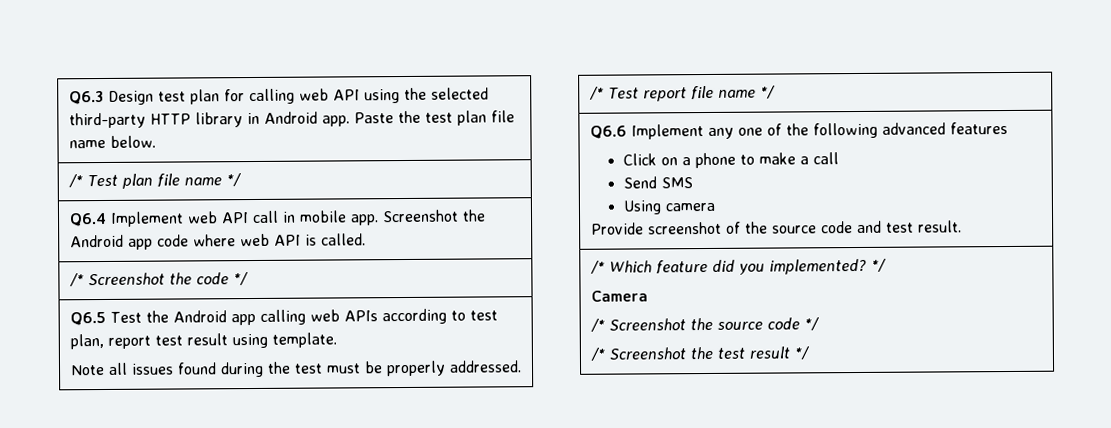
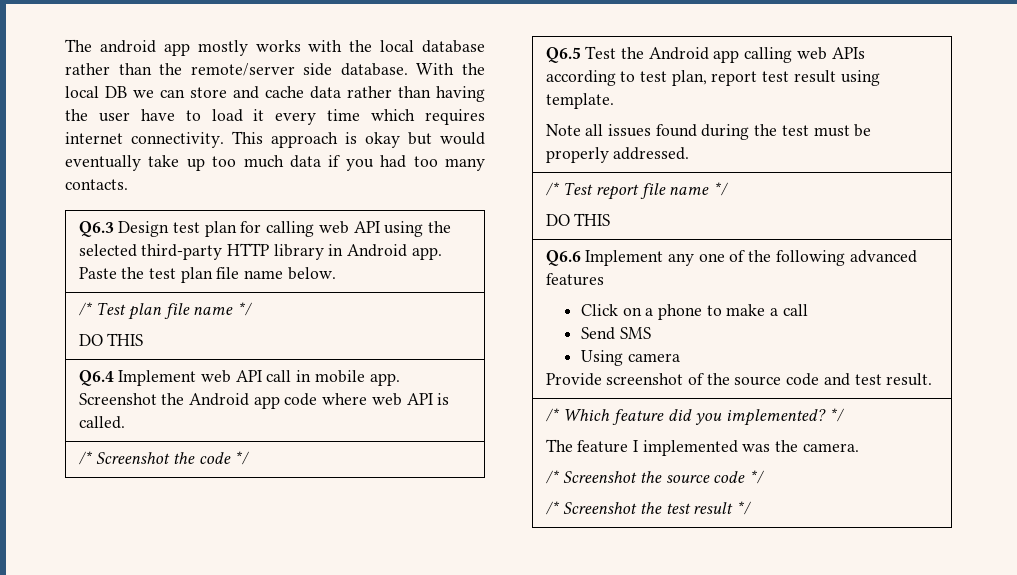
+ The android app mostly works with the local database rather than the remote/server side database. With the local DB we can store and cache data rather than having the user have to load it every time which requires internet connectivity. This approach is okay but would eventually take up too much data if you had too many contacts.
  /* Test plan file name */
+ DO THIS
  /* Test report file name */
+ DO THIS
  /* Which feature did you implemented? */
- Camera
+ The feature I implemented was the camera.

